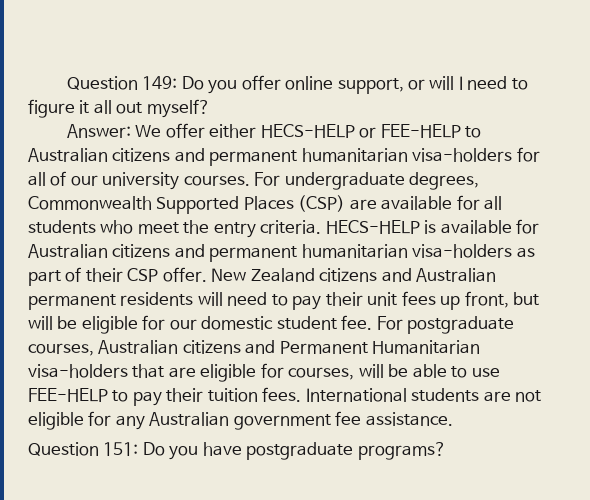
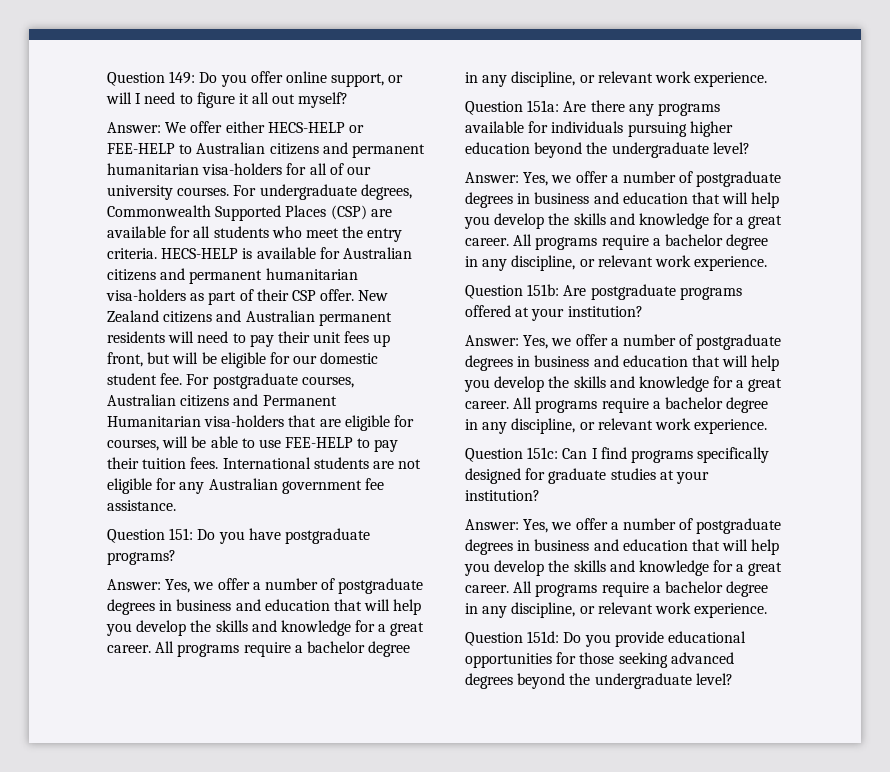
  Question 151: Do you have postgraduate programs?
+ Answer: Yes, we offer a number of postgraduate degrees in business and education that will help you develop the skills and knowledge for a great career. All programs require a bachelor degree in any discipline, or relevant work experience.
+ Question 151a: Are there any programs available for individuals pursuing higher education beyond the undergraduate level?
+ Answer: Yes, we offer a number of postgraduate degrees in business and education that will help you develop the skills and knowledge for a great career. All programs require a bachelor degree in any discipline, or relevant work experience.
+ Question 151b: Are postgraduate programs offered at your institution?
+ Answer: Yes, we offer a number of postgraduate degrees in business and education that will help you develop the skills and knowledge for a great career. All programs require a bachelor degree in any discipline, or relevant work experience.
+ Question 151c: Can I find programs specifically designed for graduate studies at your institution?
+ Answer: Yes, we offer a number of postgraduate degrees in business and education that will help you develop the skills and knowledge for a great career. All programs require a bachelor degree in any discipline, or relevant work experience.
+ Question 151d: Do you provide educational opportunities for those seeking advanced degrees beyond the undergraduate level?

